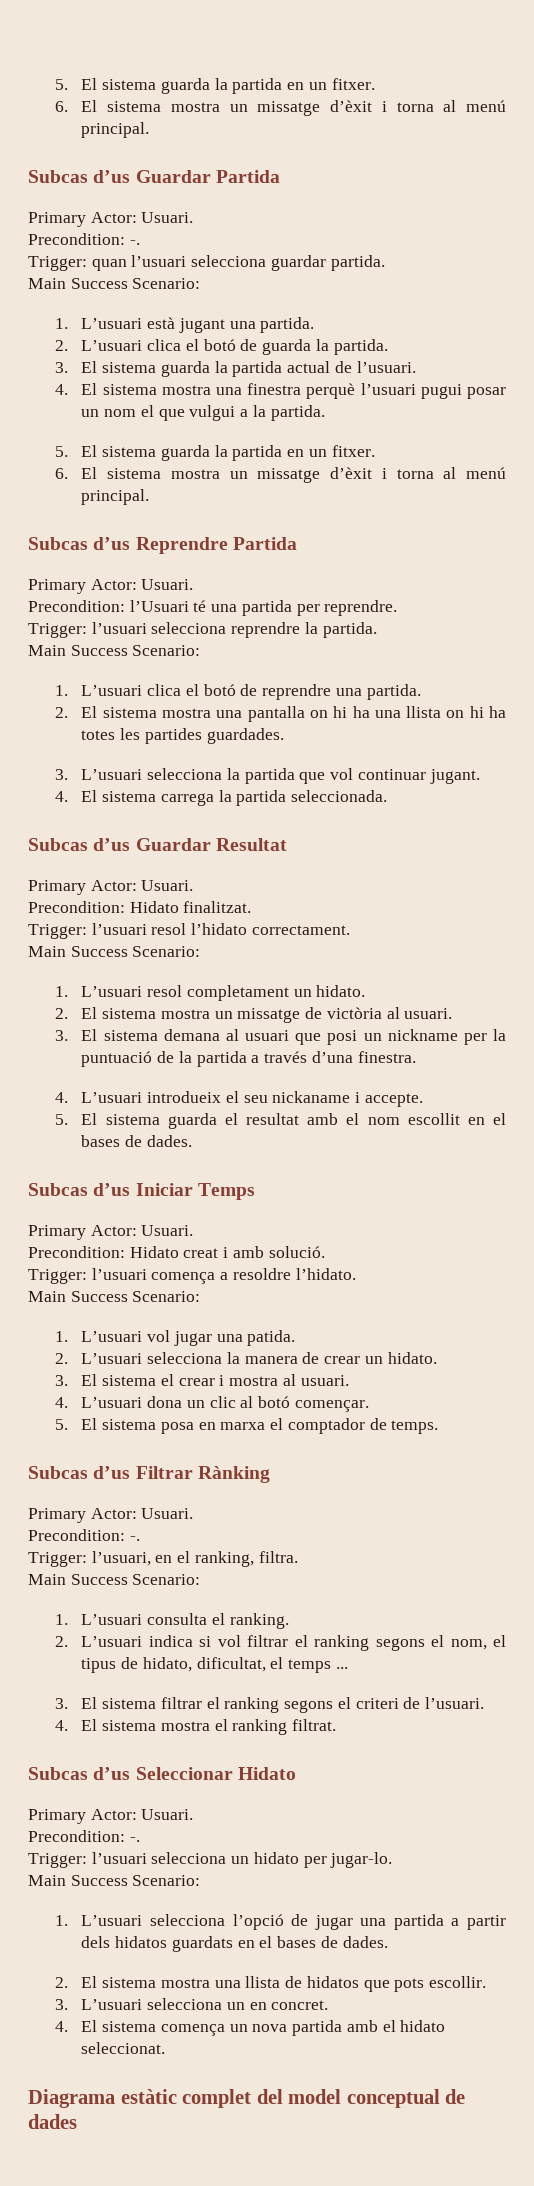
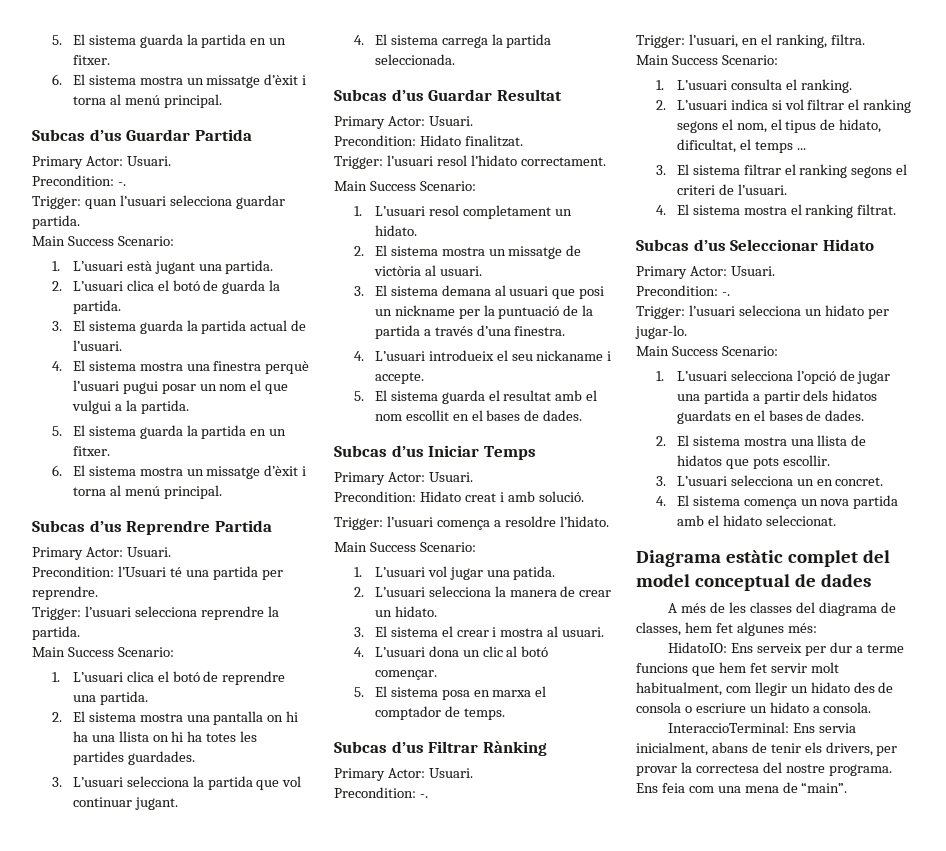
+ A més de les classes del diagrama de classes, hem fet algunes més:
+ HidatoIO: Ens serveix per dur a terme funcions que hem fet servir molt habitualment, com llegir un hidato des de consola o escriure un hidato a consola.
+ InteraccioTerminal: Ens servia inicialment, abans de tenir els drivers, per provar la correctesa del nostre programa. Ens feia com una mena de “main”.

